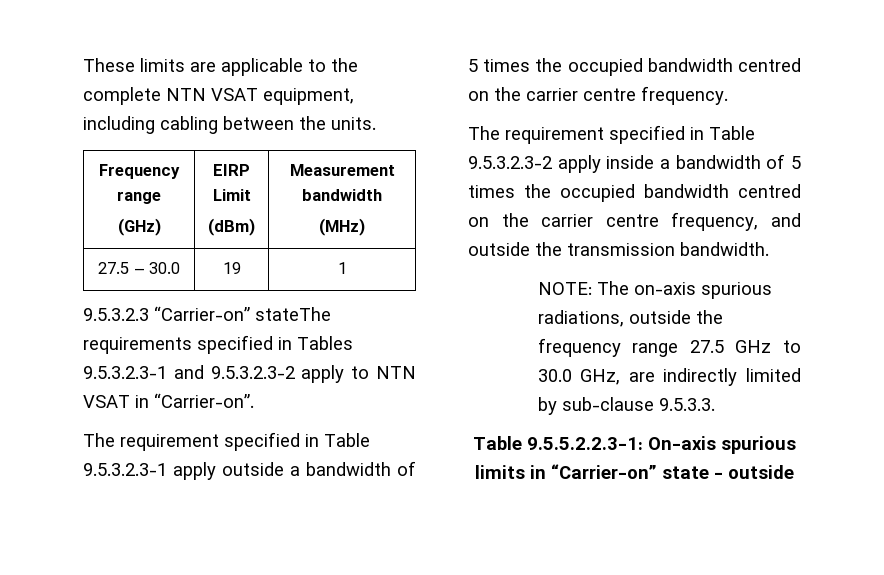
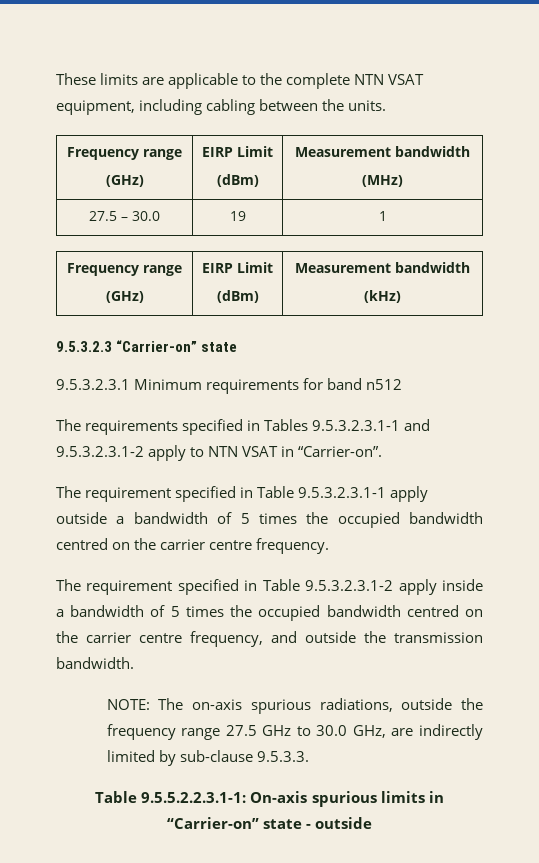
  27.5 – 30.0 | 19 | 1
- 9.5.3.2.3 “Carrier-on” stateThe requirements specified in Tables 9.5.3.2.3-1 and 9.5.3.2.3-2 apply to NTN VSAT in “Carrier-on”.
+ Frequency range
+ (GHz) | EIRP Limit
+ (dBm) | Measurement bandwidth
+ (kHz)
+ 9.5.3.2.3 “Carrier-on” state
+ 9.5.3.2.3.1 Minimum requirements for band n512
+ The requirements specified in Tables 9.5.3.2.3.1-1 and 9.5.3.2.3.1-2 apply to NTN VSAT in “Carrier-on”.
- The requirement specified in Table 9.5.3.2.3-1 apply outside a bandwidth of 5 times the occupied bandwidth centred on the carrier centre frequency.
+ The requirement specified in Table 9.5.3.2.3.1-1 apply outside a bandwidth of 5 times the occupied bandwidth centred on the carrier centre frequency.
- The requirement specified in Table 9.5.3.2.3-2 apply inside a bandwidth of 5 times the occupied bandwidth centred on the carrier centre frequency, and outside the transmission bandwidth.
+ The requirement specified in Table 9.5.3.2.3.1-2 apply inside a bandwidth of 5 times the occupied bandwidth centred on the carrier centre frequency, and outside the transmission bandwidth.
- Table 9.5.5.2.2.3-1: On-axis spurious limits in “Carrier-on” state - outside
+ Table 9.5.5.2.2.3.1-1: On-axis spurious limits in “Carrier-on” state - outside

